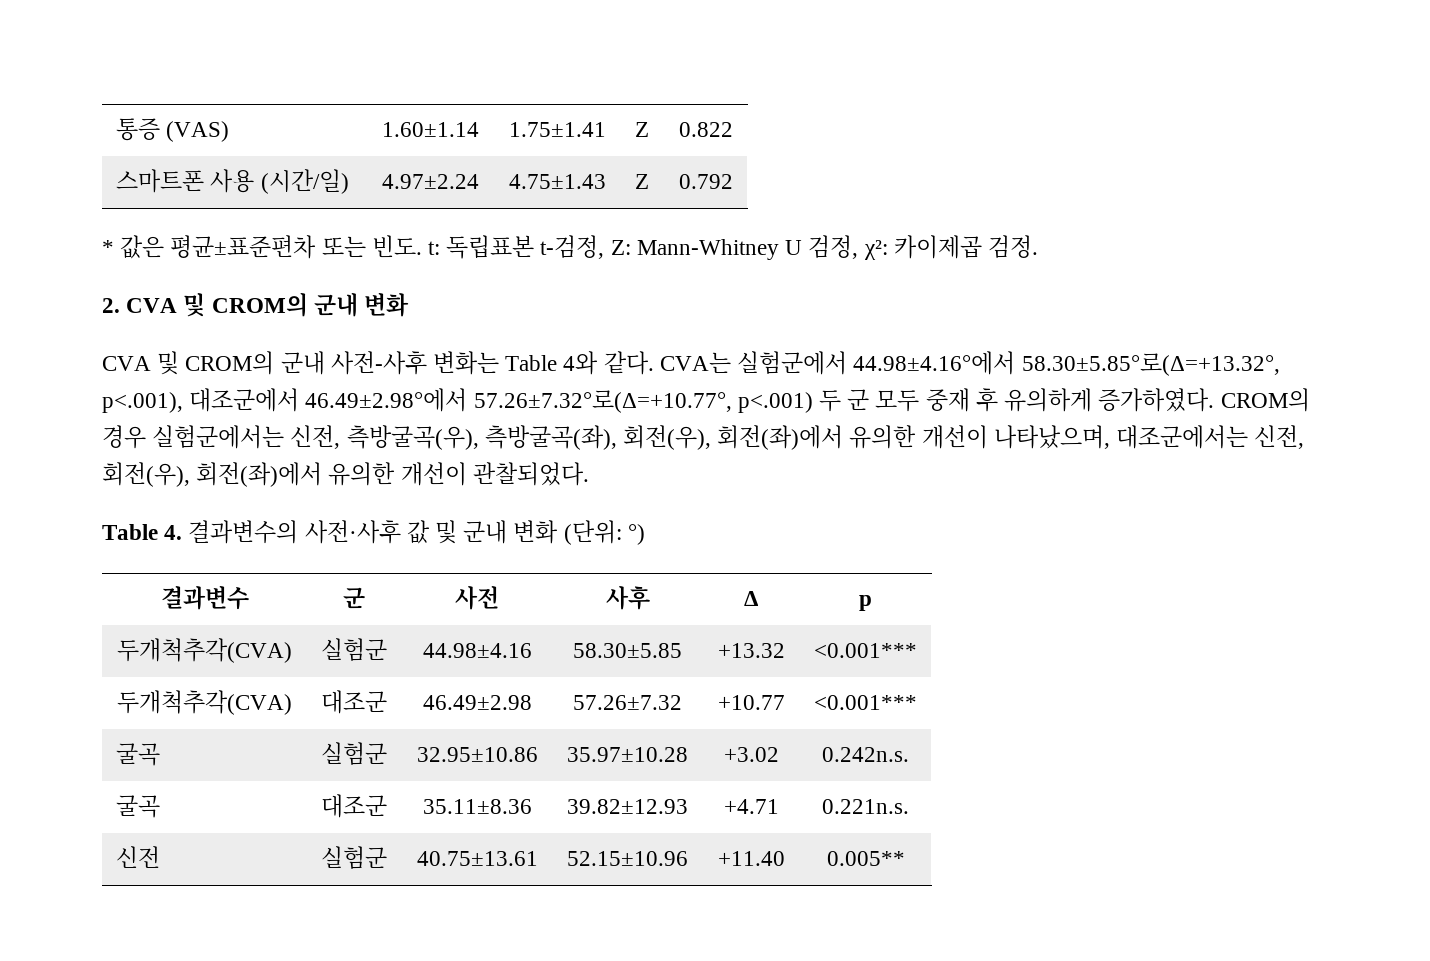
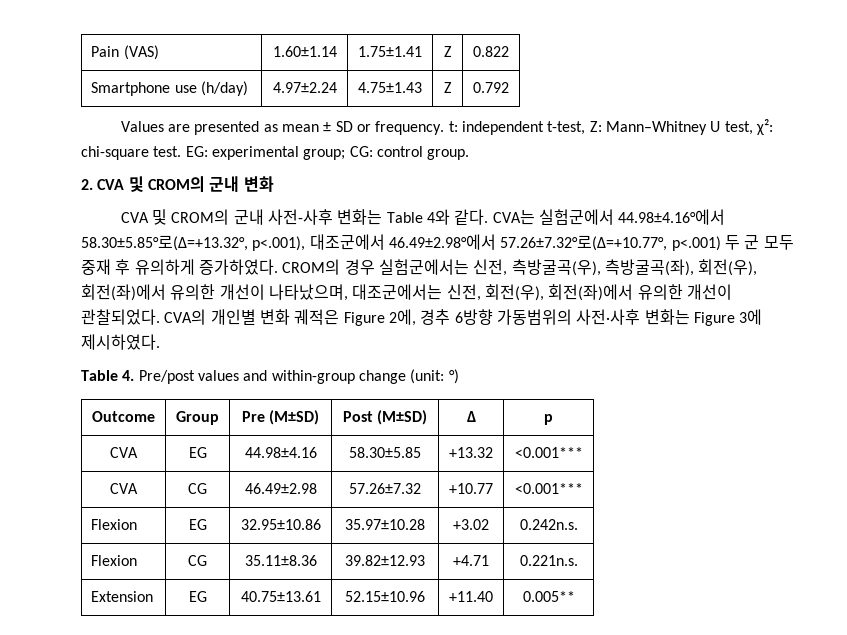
- 통증 (VAS) | 1.60±1.14 | 1.75±1.41 | Z | 0.822
+ Pain (VAS) | 1.60±1.14 | 1.75±1.41 | Z | 0.822
- 스마트폰 사용 (시간/일) | 4.97±2.24 | 4.75±1.43 | Z | 0.792
+ Smartphone use (h/day) | 4.97±2.24 | 4.75±1.43 | Z | 0.792
- * 값은 평균±표준편차 또는 빈도. t: 독립표본 t-검정, Z: Mann-Whitney U 검정, χ²: 카이제곱 검정.
+ Values are presented as mean ± SD or frequency. t: independent t-test, Z: Mann–Whitney U test, χ²: chi-square test. EG: experimental group; CG: control group.
- CROM의 경우 실험군에서는 신전, 측방굴곡(우), 측방굴곡(좌), 회전(우), 회전(좌)에서 유의한 개선이 나타났으며, 대조군에서는 신전, 회전(우), 회전(좌)에서 유의한 개선이 관찰되었다.
- Table 4. 결과변수의 사전·사후 값 및 군내 변화 (단위: °)
- 결과변수 | 군 | 사전 | 사후 | Δ | p
+ CROM의 경우 실험군에서는 신전, 측방굴곡(우), 측방굴곡(좌), 회전(우), 회전(좌)에서 유의한 개선이 나타났으며, 대조군에서는 신전, 회전(우), 회전(좌)에서 유의한 개선이 관찰되었다. CVA의 개인별 변화 궤적은 Figure 2에, 경추 6방향 가동범위의 사전·사후 변화는 Figure 3에 제시하였다.
+ Table 4. Pre/post values and within-group change (unit: °)
+ Outcome | Group | Pre (M±SD) | Post (M±SD) | Δ | p
- 두개척추각(CVA) | 실험군 | 44.98±4.16 | 58.30±5.85 | +13.32 | <0.001***
+ CVA | EG | 44.98±4.16 | 58.30±5.85 | +13.32 | <0.001***
- 두개척추각(CVA) | 대조군 | 46.49±2.98 | 57.26±7.32 | +10.77 | <0.001***
+ CVA | CG | 46.49±2.98 | 57.26±7.32 | +10.77 | <0.001***
- 굴곡 | 실험군 | 32.95±10.86 | 35.97±10.28 | +3.02 | 0.242n.s.
+ Flexion | EG | 32.95±10.86 | 35.97±10.28 | +3.02 | 0.242n.s.
- 굴곡 | 대조군 | 35.11±8.36 | 39.82±12.93 | +4.71 | 0.221n.s.
+ Flexion | CG | 35.11±8.36 | 39.82±12.93 | +4.71 | 0.221n.s.
- 신전 | 실험군 | 40.75±13.61 | 52.15±10.96 | +11.40 | 0.005**
+ Extension | EG | 40.75±13.61 | 52.15±10.96 | +11.40 | 0.005**

